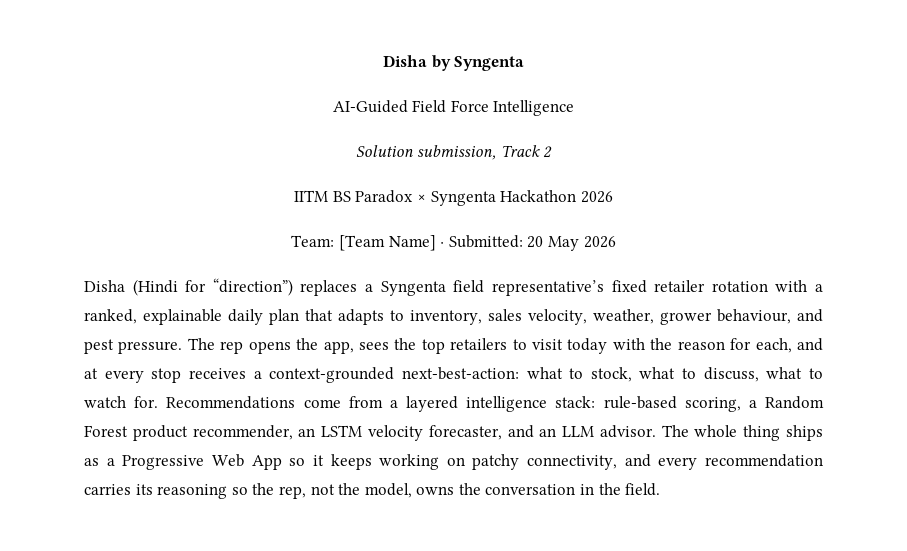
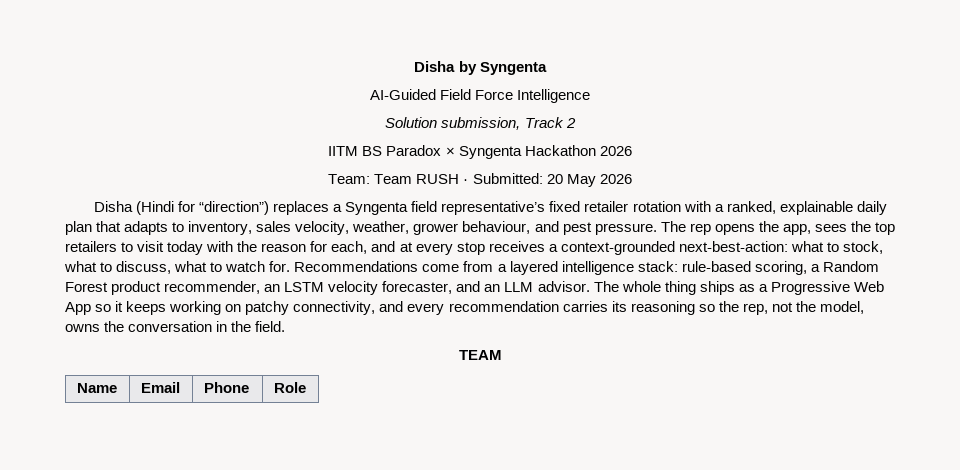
- Team: [Team Name] · Submitted: 20 May 2026
+ Team: Team RUSH · Submitted: 20 May 2026
+ TEAM
+ Name | Email | Phone | Role

